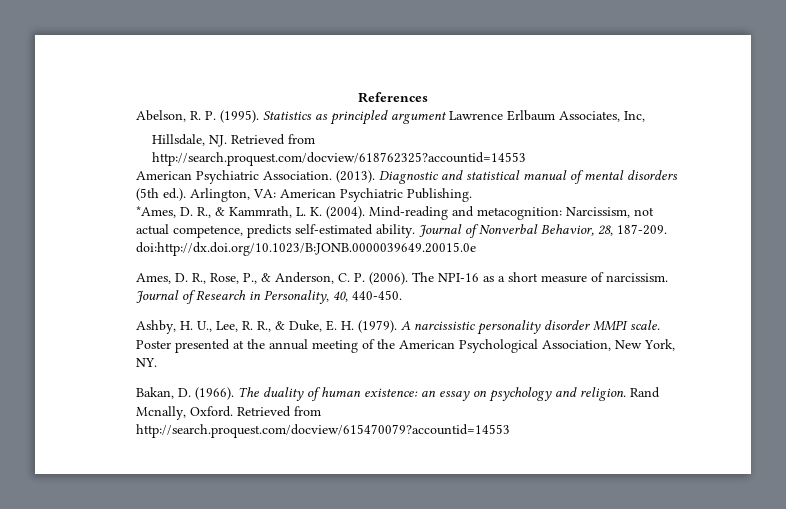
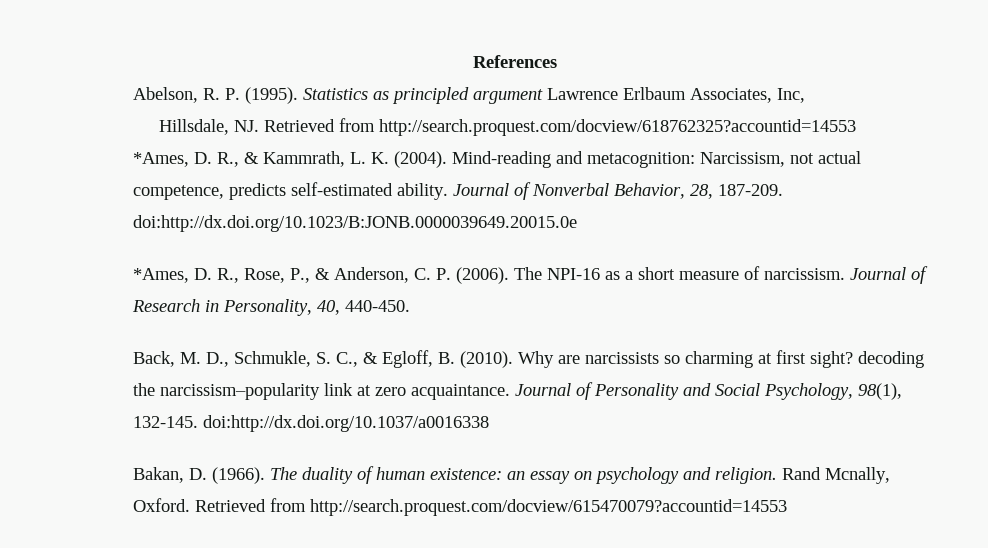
- American Psychiatric Association. (2013). Diagnostic and statistical manual of mental disorders (5th ed.). Arlington, VA: American Psychiatric Publishing.
- Ames, D. R., Rose, P., & Anderson, C. P. (2006).
+ *Ames, D. R., Rose, P., & Anderson, C. P. (2006).
- Ashby, H. U., Lee, R. R., & Duke, E. H. (1979). A narcissistic personality disorder MMPI scale. Poster presented at the annual meeting of the American Psychological Association, New York, NY.
+ Back, M. D., Schmukle, S. C., & Egloff, B. (2010). Why are narcissists so charming at first sight? decoding the narcissism–popularity link at zero acquaintance. Journal of Personality and Social Psychology, 98(1), 132-145. doi:http://dx.doi.org/10.1037/a0016338

